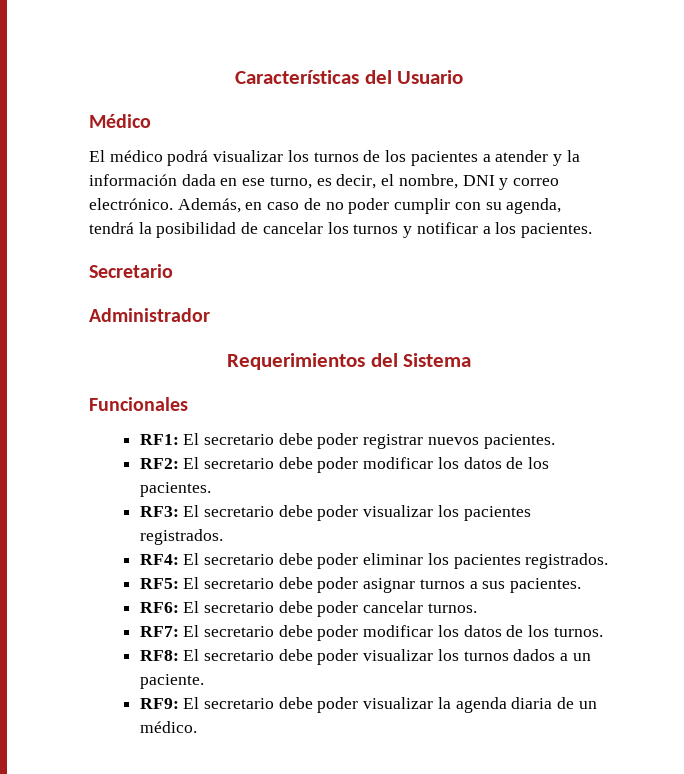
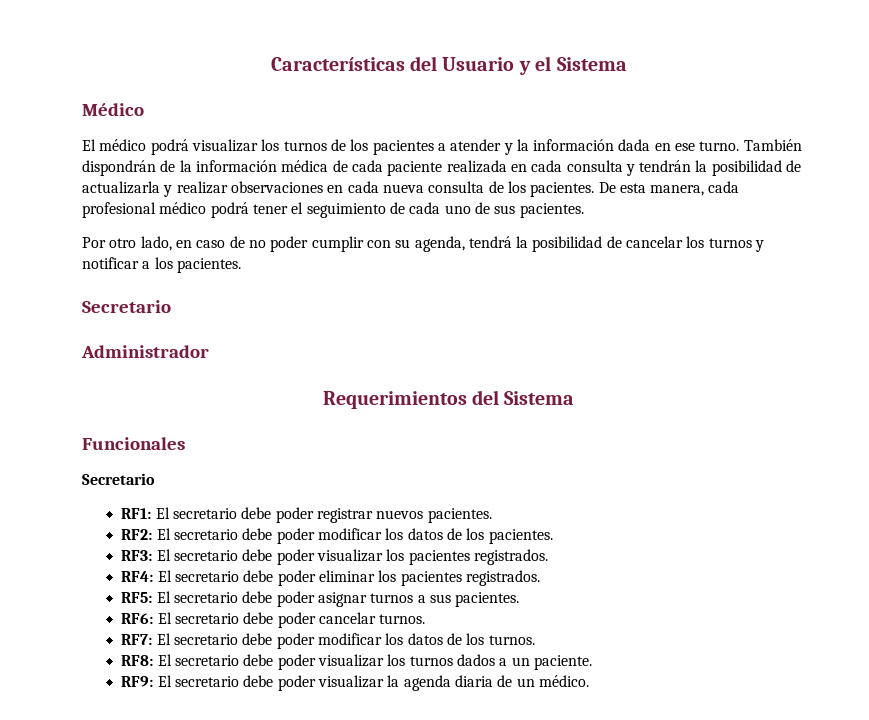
- Características del Usuario
+ Características del Usuario y el Sistema
- El médico podrá visualizar los turnos de los pacientes a atender y la información dada en ese turno, es decir, el nombre, DNI y correo electrónico. Además, en caso de no poder cumplir con su agenda, tendrá la posibilidad de cancelar los turnos y notificar a los pacientes.
+ El médico podrá visualizar los turnos de los pacientes a atender y la información dada en ese turno. También dispondrán de la información médica de cada paciente realizada en cada consulta y tendrán la posibilidad de actualizarla y realizar observaciones en cada nueva consulta de los pacientes. De esta manera, cada profesional médico podrá tener el seguimiento de cada uno de sus pacientes.
+ Por otro lado, en caso de no poder cumplir con su agenda, tendrá la posibilidad de cancelar los turnos y notificar a los pacientes.
  Funcionales
+ Secretario

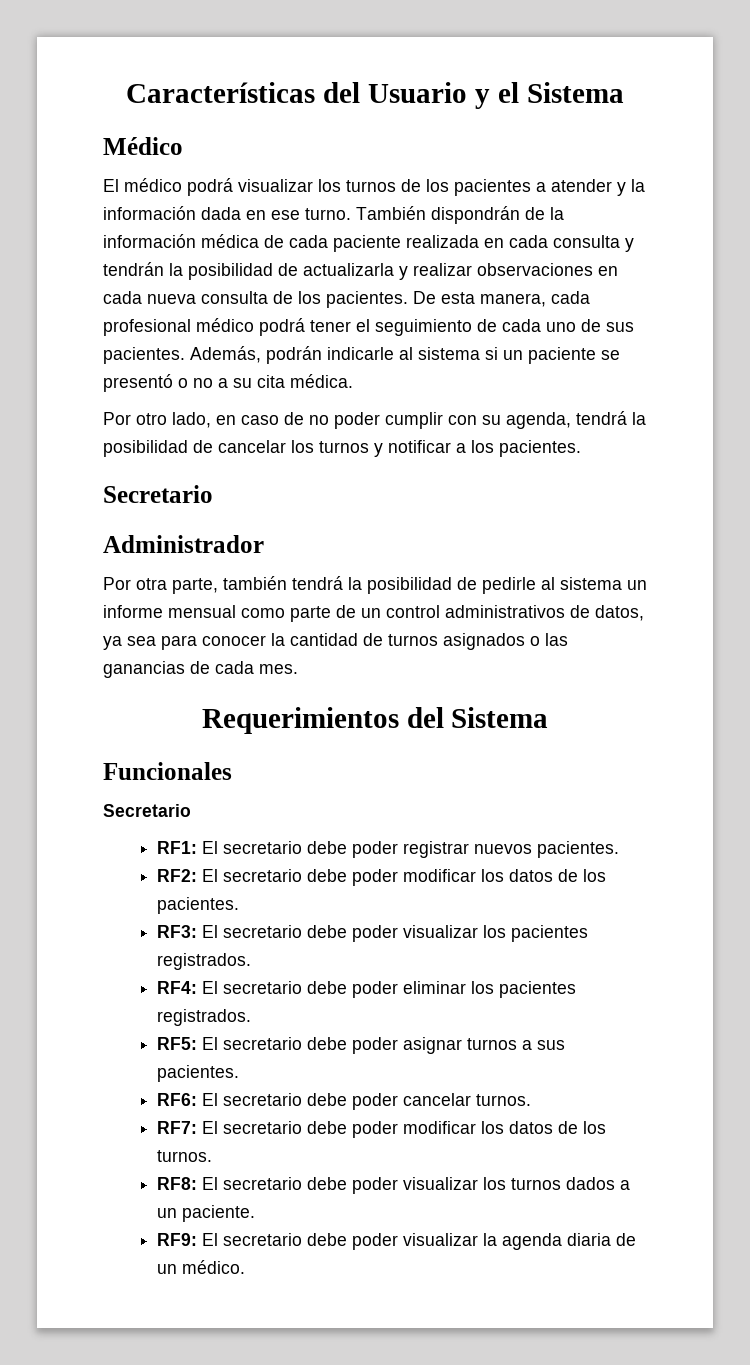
+ Además, podrán indicarle al sistema si un paciente se presentó o no a su cita médica.
+ Por otra parte, también tendrá la posibilidad de pedirle al sistema un informe mensual como parte de un control administrativos de datos, ya sea para conocer la cantidad de turnos asignados o las ganancias de cada mes.

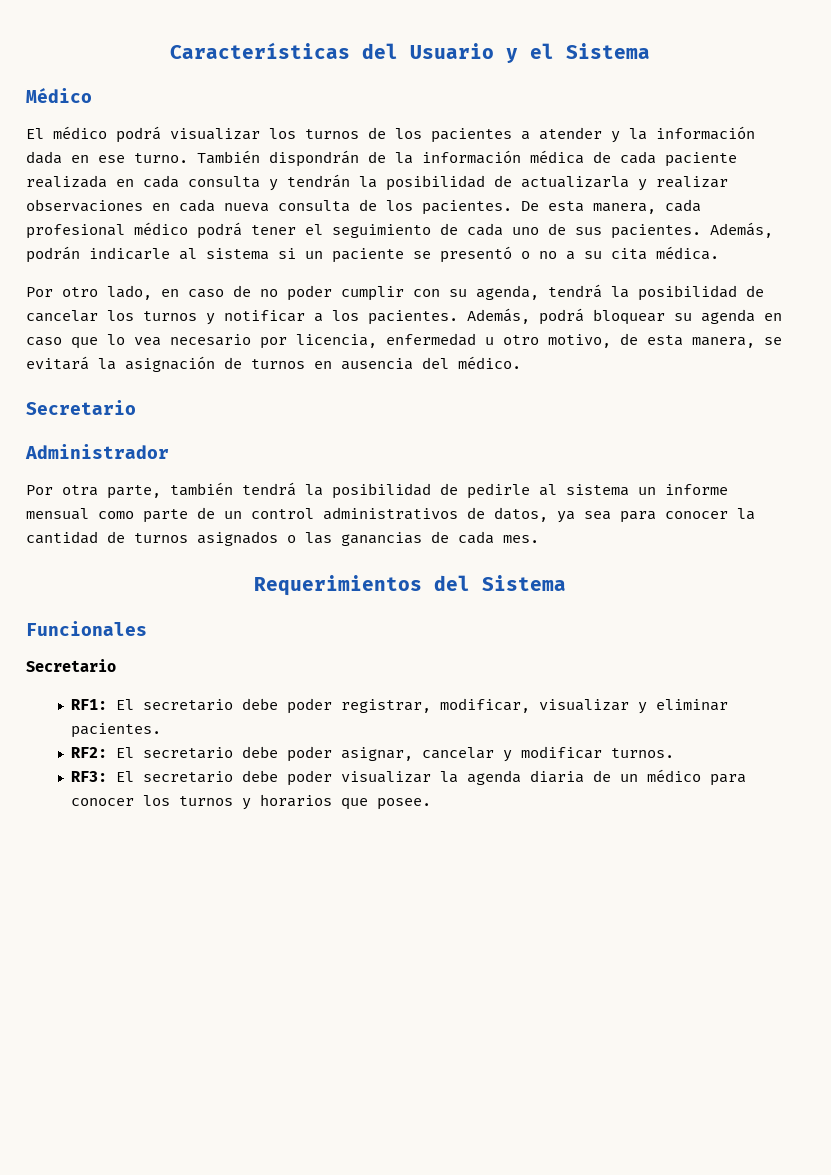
+ Además, podrá bloquear su agenda en caso que lo vea necesario por licencia, enfermedad u otro motivo, de esta manera, se evitará la asignación de turnos en ausencia del médico.
- RF1: El secretario debe poder registrar nuevos pacientes.
+ RF1: El secretario debe poder registrar, modificar, visualizar y eliminar pacientes.
- RF2: El secretario debe poder modificar los datos de los pacientes.
+ RF2: El secretario debe poder asignar, cancelar y modificar turnos.
- RF3: El secretario debe poder visualizar los pacientes registrados.
- RF4: El secretario debe poder eliminar los pacientes registrados.
- RF5: El secretario debe poder asignar turnos a sus pacientes.
- RF6: El secretario debe poder cancelar turnos.
- RF7: El secretario debe poder modificar los datos de los turnos.
- RF8: El secretario debe poder visualizar los turnos dados a un paciente.
- RF9: El secretario debe poder visualizar la agenda diaria de un médico.
+ RF3: El secretario debe poder visualizar la agenda diaria de un médico para conocer los turnos y horarios que posee.

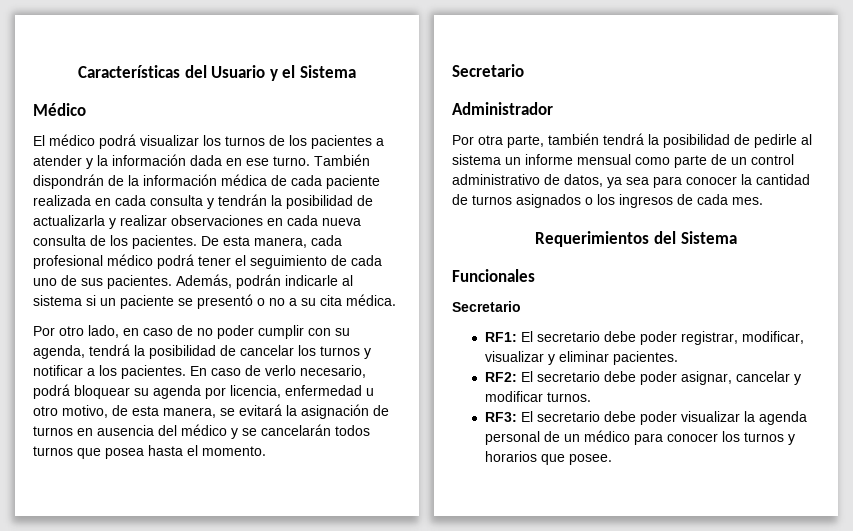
- Además, podrá bloquear su agenda en caso que lo vea necesario por licencia, enfermedad u otro motivo, de esta manera, se evitará la asignación de turnos en ausencia del médico.
+ En caso de verlo necesario, podrá bloquear su agenda por licencia, enfermedad u otro motivo, de esta manera, se evitará la asignación de turnos en ausencia del médico y se cancelarán todos turnos que posea hasta el momento.
- Por otra parte, también tendrá la posibilidad de pedirle al sistema un informe mensual como parte de un control administrativos de datos, ya sea para conocer la cantidad de turnos asignados o las ganancias de cada mes.
+ Por otra parte, también tendrá la posibilidad de pedirle al sistema un informe mensual como parte de un control administrativo de datos, ya sea para conocer la cantidad de turnos asignados o los ingresos de cada mes.
- RF3: El secretario debe poder visualizar la agenda diaria de un médico para conocer los turnos y horarios que posee.
+ RF3: El secretario debe poder visualizar la agenda personal de un médico para conocer los turnos y horarios que posee.

